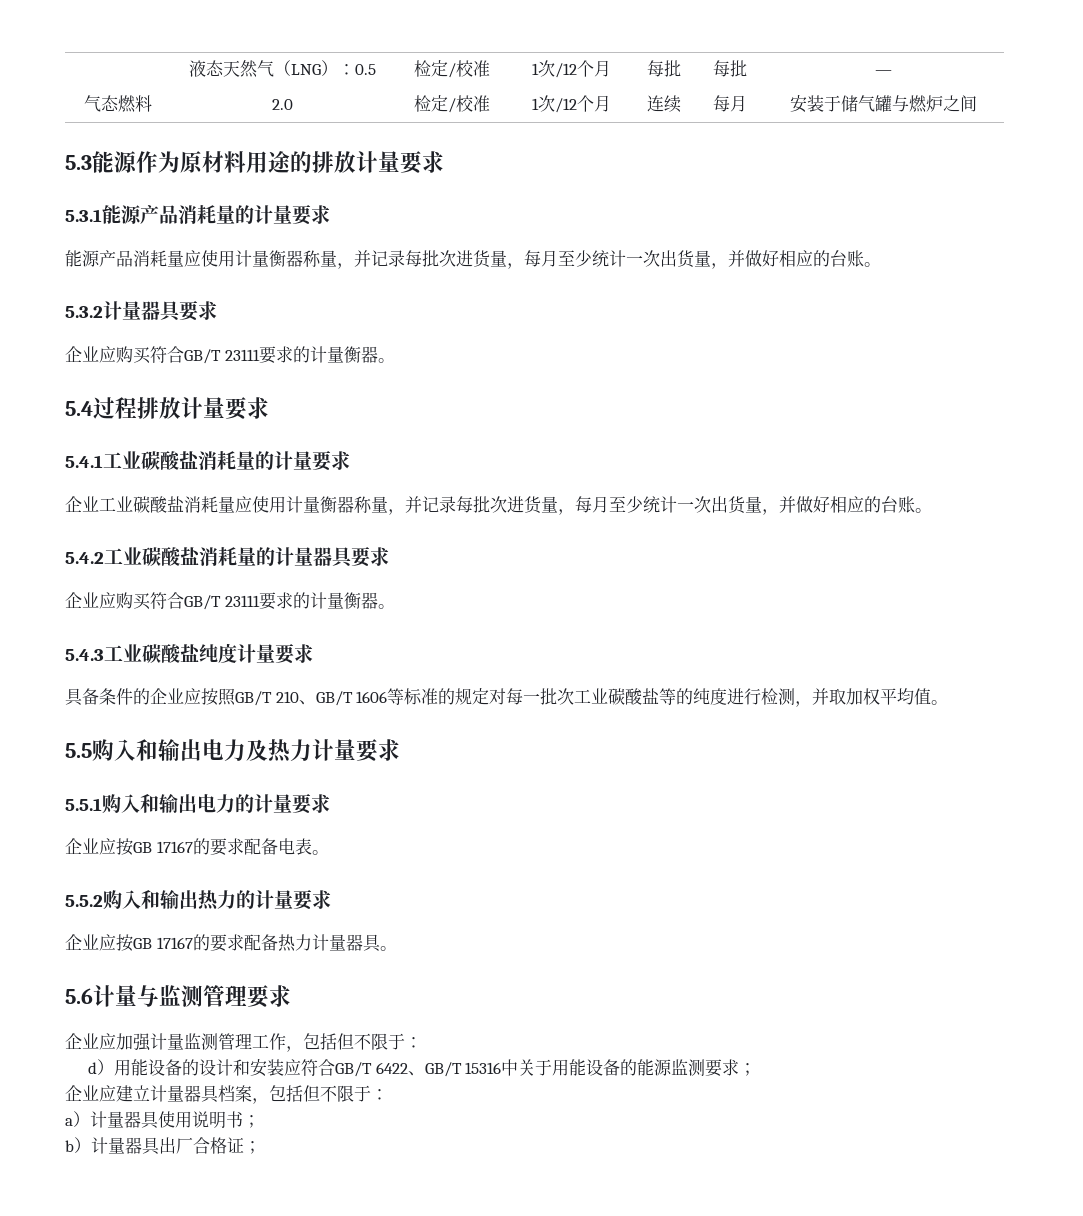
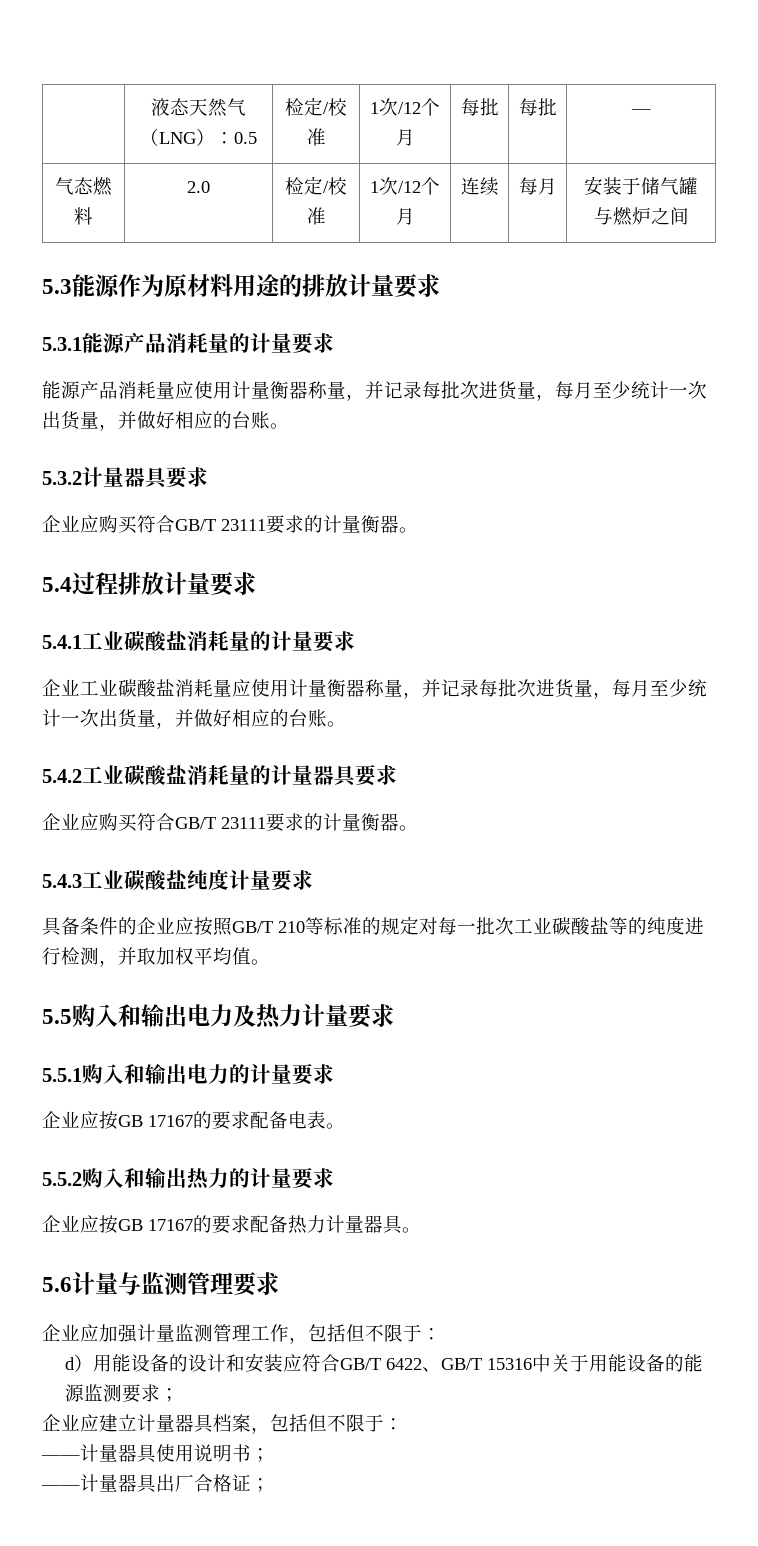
- 具备条件的企业应按照GB/T 210、GB/T 1606等标准的规定对每一批次工业碳酸盐等的纯度进行检测，并取加权平均值。
+ 具备条件的企业应按照GB/T 210等标准的规定对每一批次工业碳酸盐等的纯度进行检测，并取加权平均值。
- a）计量器具使用说明书；
+ ——计量器具使用说明书；
- b）计量器具出厂合格证；
+ ——计量器具出厂合格证；

